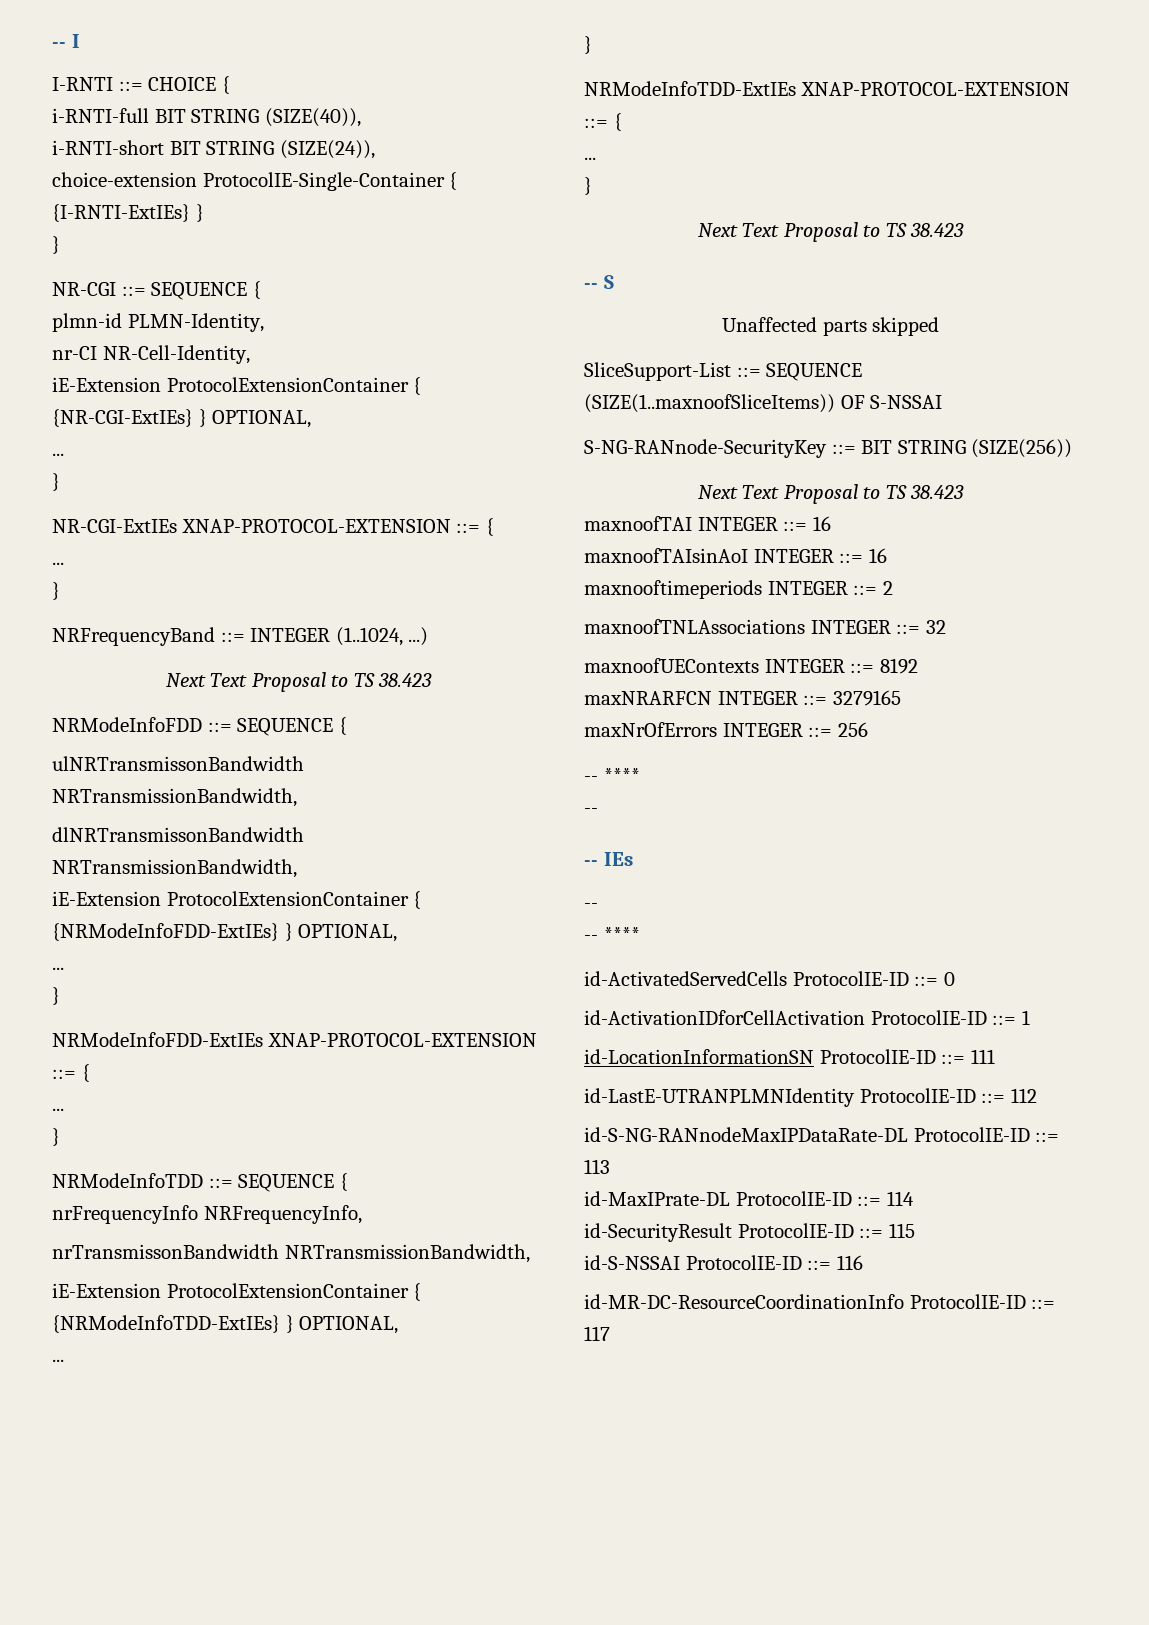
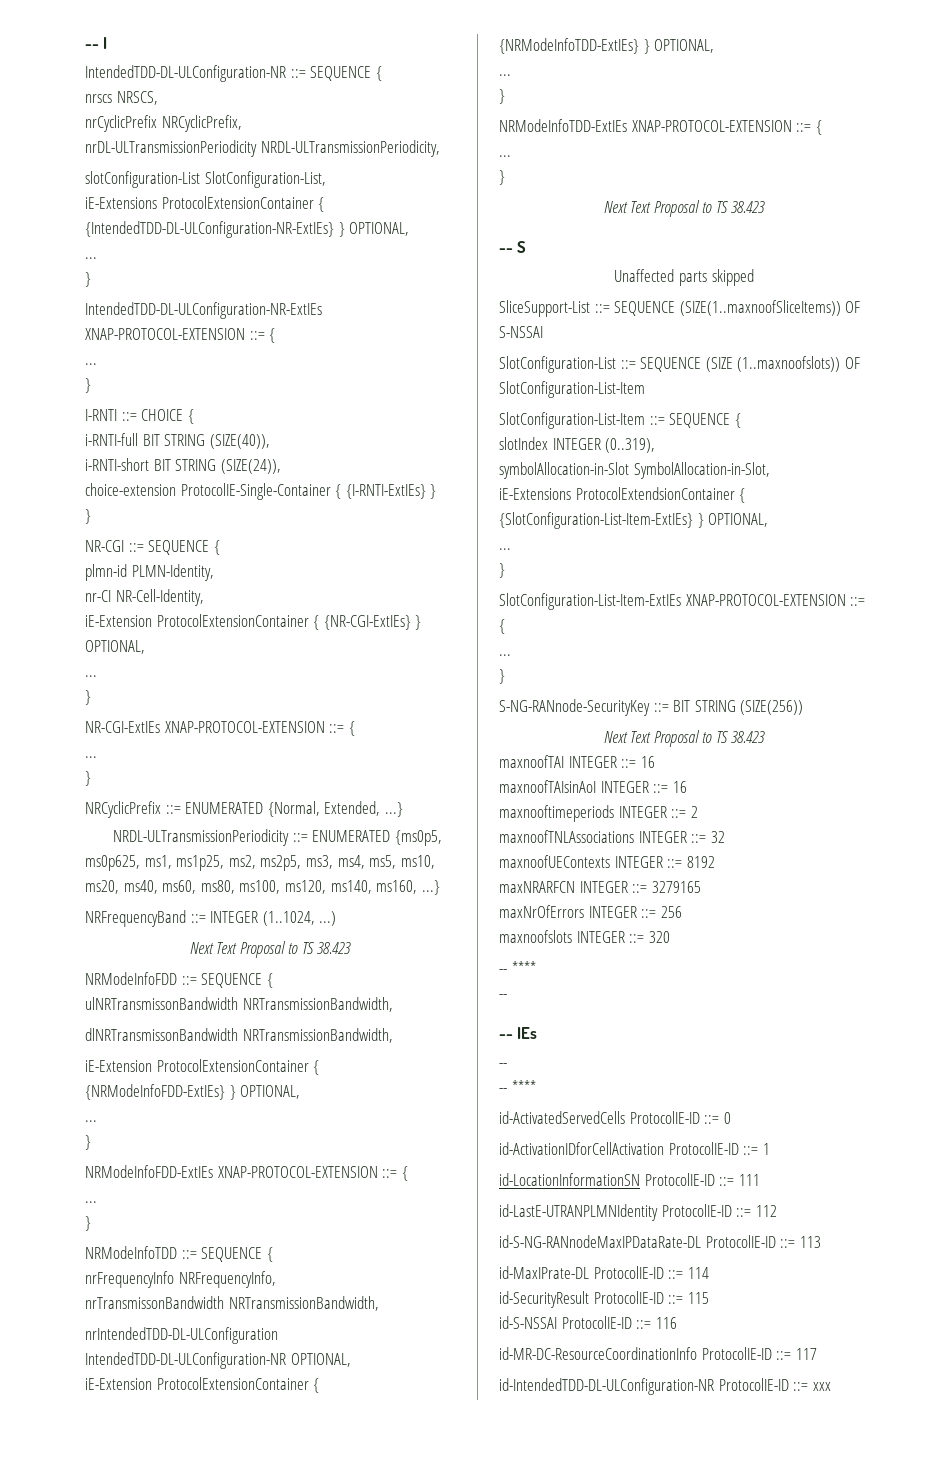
+ IntendedTDD-DL-ULConfiguration-NR ::= SEQUENCE {
+ nrscs NRSCS,
+ nrCyclicPrefix NRCyclicPrefix,
+ nrDL-ULTransmissionPeriodicity NRDL-ULTransmissionPeriodicity,
+ slotConfiguration-List SlotConfiguration-List,
+ iE-Extensions ProtocolExtensionContainer { {IntendedTDD-DL-ULConfiguration-NR-ExtIEs} } OPTIONAL,
+ ...
+ }
+ IntendedTDD-DL-ULConfiguration-NR-ExtIEs XNAP-PROTOCOL-EXTENSION ::= {
+ ...
+ }
+ NRCyclicPrefix ::= ENUMERATED {Normal, Extended, ...}
+ NRDL-ULTransmissionPeriodicity ::= ENUMERATED {ms0p5, ms0p625, ms1, ms1p25, ms2, ms2p5, ms3, ms4, ms5, ms10, ms20, ms40, ms60, ms80, ms100, ms120, ms140, ms160, ...}
+ nrIntendedTDD-DL-ULConfiguration IntendedTDD-DL-ULConfiguration-NR OPTIONAL,
+ SlotConfiguration-List ::= SEQUENCE (SIZE (1..maxnoofslots)) OF SlotConfiguration-List-Item
+ SlotConfiguration-List-Item ::= SEQUENCE {
+ slotIndex INTEGER (0..319),
+ symbolAllocation-in-Slot SymbolAllocation-in-Slot,
+ iE-Extensions ProtocolExtendsionContainer { {SlotConfiguration-List-Item-ExtIEs} } OPTIONAL,
+ ...
+ }
+ SlotConfiguration-List-Item-ExtIEs XNAP-PROTOCOL-EXTENSION ::= {
+ ...
+ }
+ maxnoofslots INTEGER ::= 320
+ id-IntendedTDD-DL-ULConfiguration-NR ProtocolIE-ID ::= xxx

